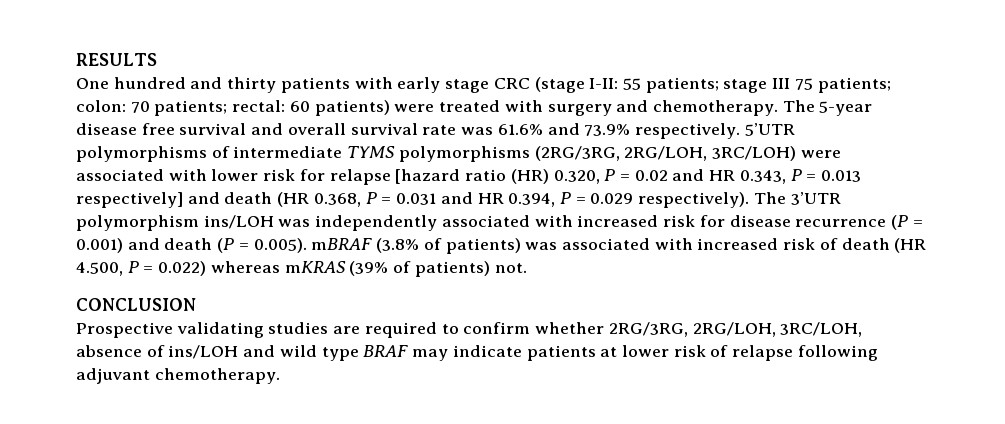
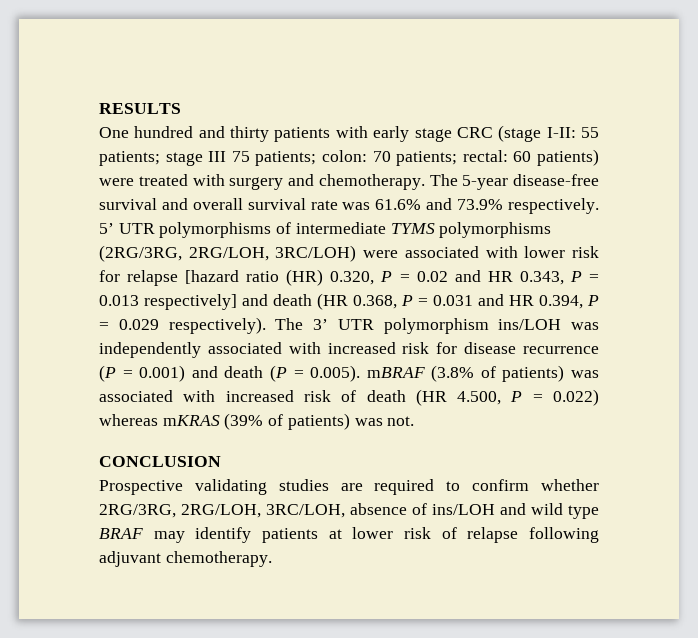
- The 5-year disease free survival and overall survival rate was 61.6% and 73.9% respectively.
+ The 5-year disease-free survival and overall survival rate was 61.6% and 73.9% respectively.
- 5’UTR polymorphisms of intermediate TYMS polymorphisms (2RG/3RG, 2RG/LOH, 3RC/LOH) were associated with lower risk for relapse [hazard ratio (HR) 0.320, P = 0.02 and HR 0.343, P = 0.013 respectively] and death (HR 0.368, P = 0.031 and HR 0.394, P = 0.029 respectively).
+ 5’ UTR polymorphisms of intermediate TYMS polymorphisms (2RG/3RG, 2RG/LOH, 3RC/LOH) were associated with lower risk for relapse [hazard ratio (HR) 0.320, P = 0.02 and HR 0.343, P = 0.013 respectively] and death (HR 0.368, P = 0.031 and HR 0.394, P = 0.029 respectively).
- The 3’UTR polymorphism ins/LOH was independently associated with increased risk for disease recurrence (P = 0.001) and death (P = 0.005). mBRAF (3.8% of patients) was associated with increased risk of death (HR 4.500, P = 0.022) whereas mKRAS (39% of patients) not.
+ The 3’ UTR polymorphism ins/LOH was independently associated with increased risk for disease recurrence (P = 0.001) and death (P = 0.005). mBRAF (3.8% of patients) was associated with increased risk of death (HR 4.500, P = 0.022) whereas mKRAS (39% of patients) was not.
- Prospective validating studies are required to confirm whether 2RG/3RG, 2RG/LOH, 3RC/LOH, absence of ins/LOH and wild type BRAF may indicate patients at lower risk of relapse following adjuvant chemotherapy.
+ Prospective validating studies are required to confirm whether 2RG/3RG, 2RG/LOH, 3RC/LOH, absence of ins/LOH and wild type BRAF may identify patients at lower risk of relapse following adjuvant chemotherapy.

